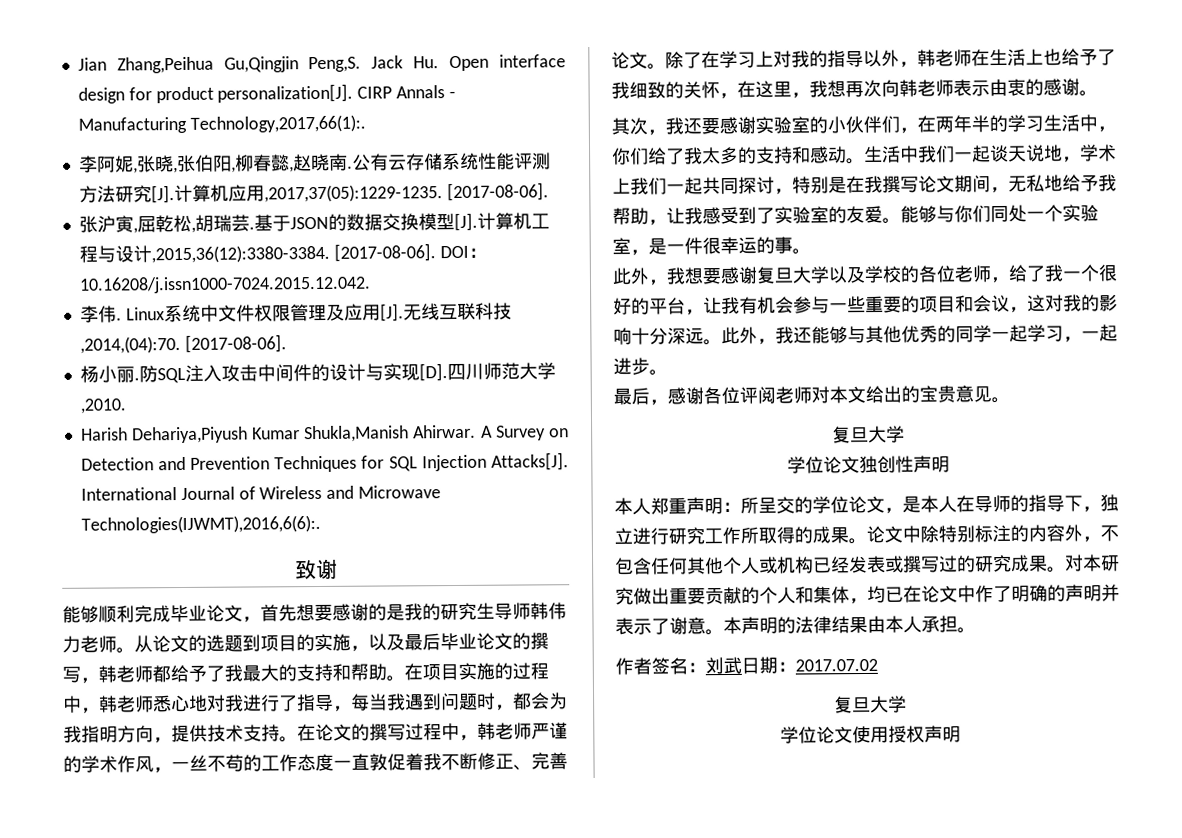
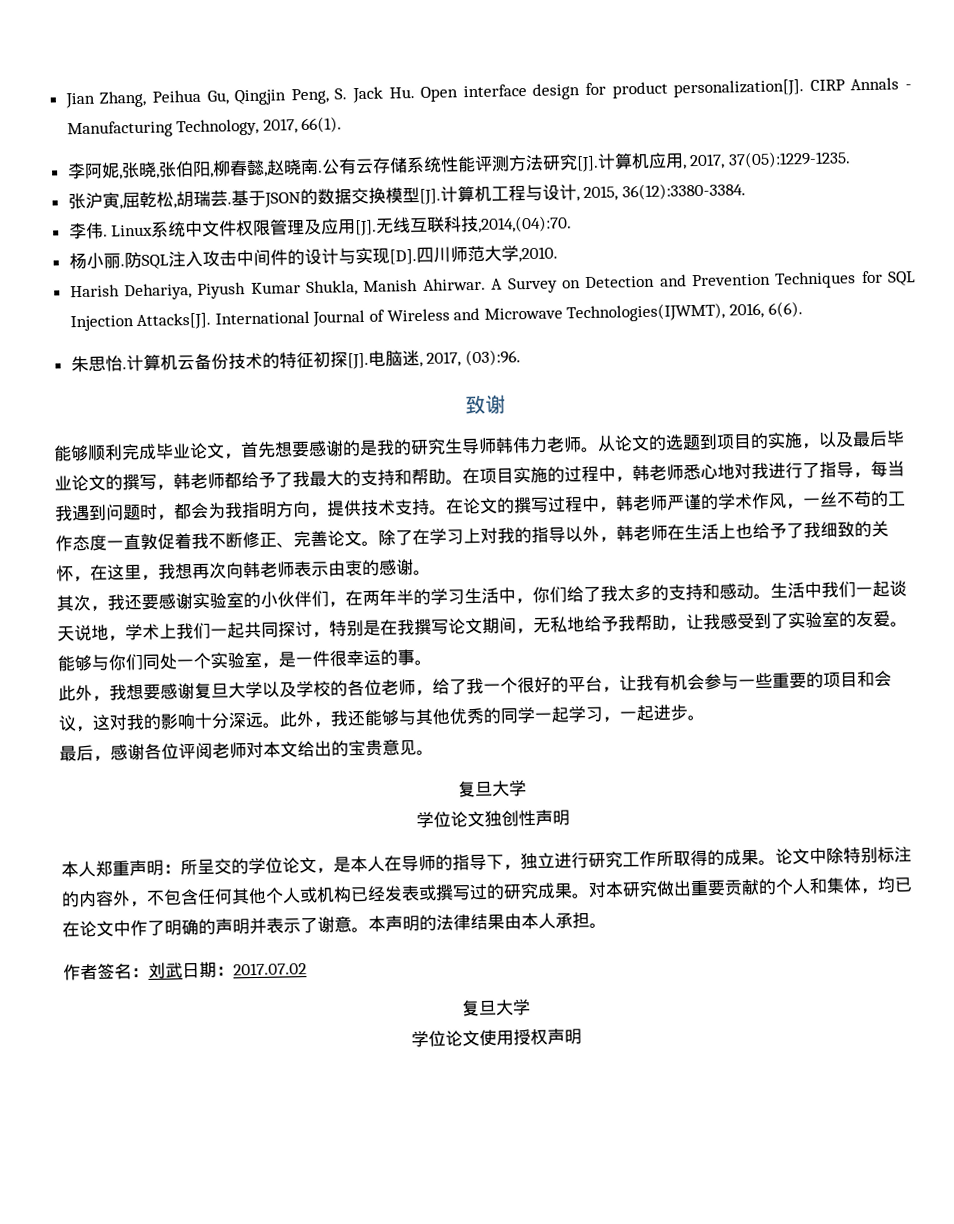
- Jian Zhang,Peihua Gu,Qingjin Peng,S. Jack Hu. Open interface design for product personalization[J].
+ Jian Zhang, Peihua Gu, Qingjin Peng, S. Jack Hu. Open interface design for product personalization[J].
- CIRP Annals - Manufacturing Technology,2017,66(1):.
+ CIRP Annals - Manufacturing Technology, 2017, 66(1).
- 公有云存储系统性能评测方法研究[J].计算机应用,2017,37(05):1229-1235. [2017-08-06].
+ 公有云存储系统性能评测方法研究[J].计算机应用, 2017, 37(05):1229-1235.
- 基于JSON的数据交换模型[J].计算机工程与设计,2015,36(12):3380-3384. [2017-08-06]. DOI：10.16208/j.issn1000-7024.2015.12.042.
+ 基于JSON的数据交换模型[J].计算机工程与设计, 2015, 36(12):3380-3384.
- Linux系统中文件权限管理及应用[J].无线互联科技,2014,(04):70. [2017-08-06].
+ Linux系统中文件权限管理及应用[J].无线互联科技,2014,(04):70.
- Harish Dehariya,Piyush Kumar Shukla,Manish Ahirwar.
+ Harish Dehariya, Piyush Kumar Shukla, Manish Ahirwar.
- International Journal of Wireless and Microwave Technologies(IJWMT),2016,6(6):.
+ International Journal of Wireless and Microwave Technologies(IJWMT), 2016, 6(6).
+ 朱思怡.计算机云备份技术的特征初探[J].电脑迷, 2017, (03):96.

